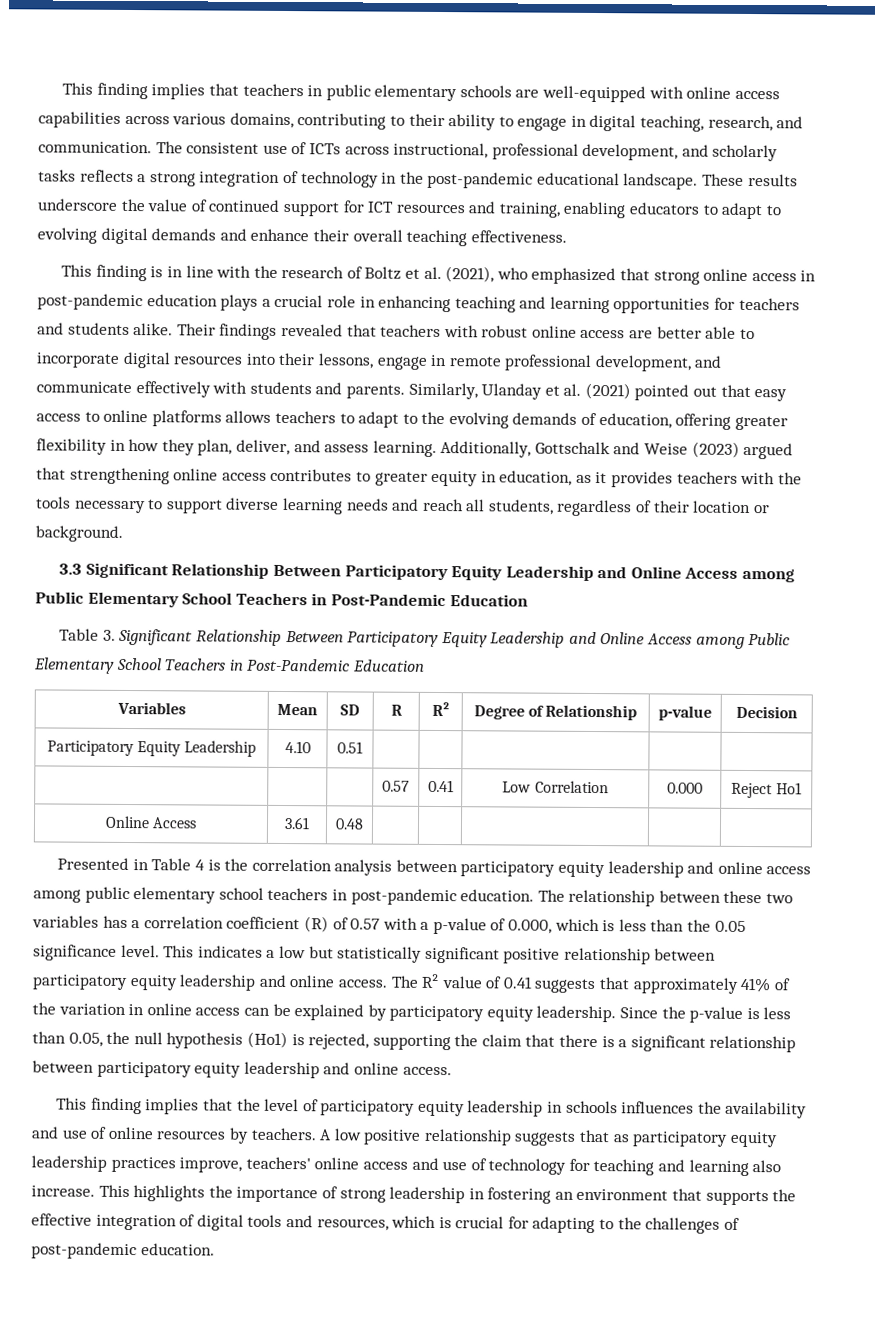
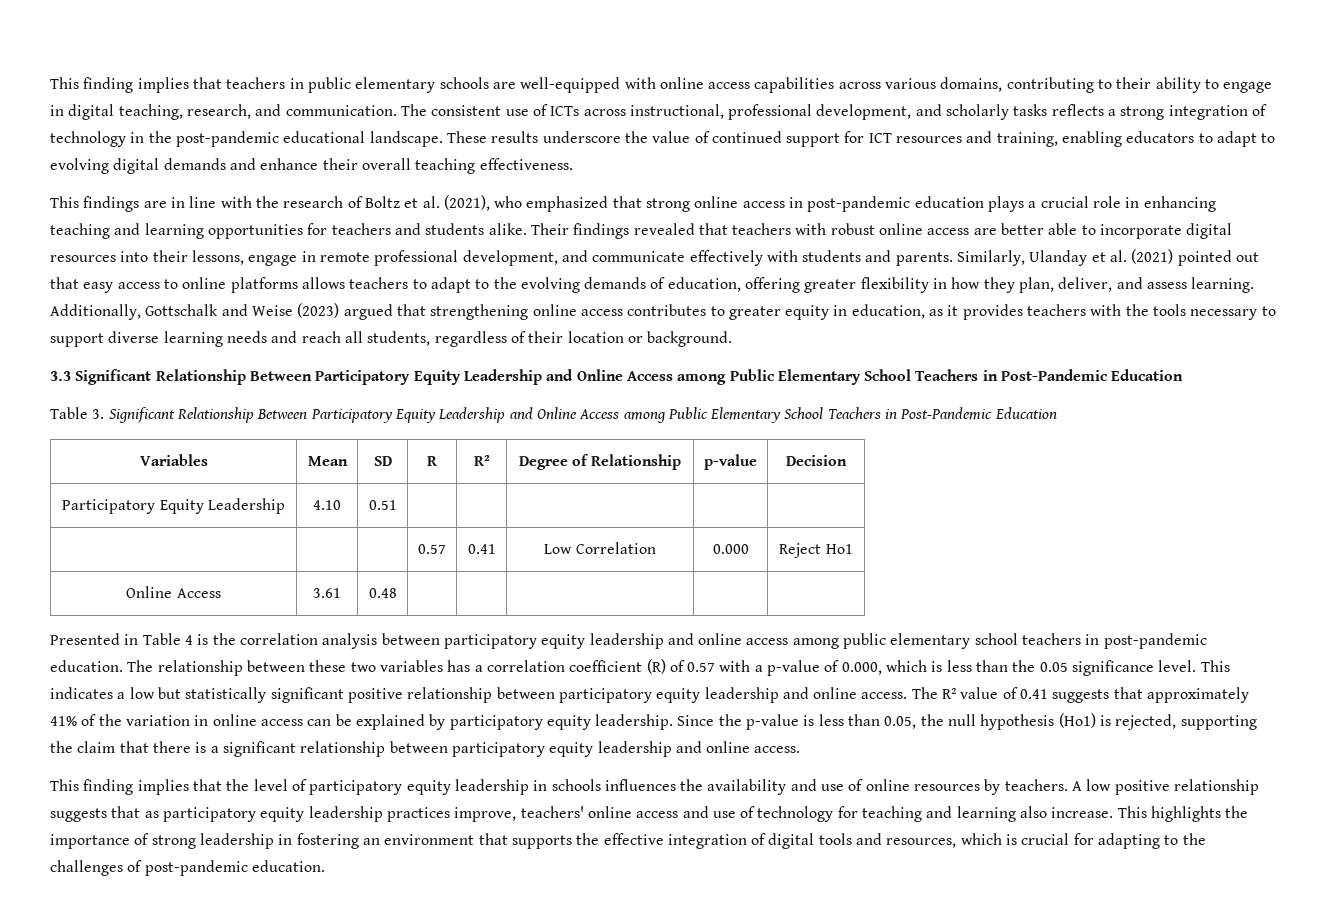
- This finding is in line with the research of Boltz et al. (2021), who emphasized that strong online access in post-pandemic education plays a crucial role in enhancing teaching and learning opportunities for teachers and students alike.
+ This findings are in line with the research of Boltz et al. (2021), who emphasized that strong online access in post-pandemic education plays a crucial role in enhancing teaching and learning opportunities for teachers and students alike.

